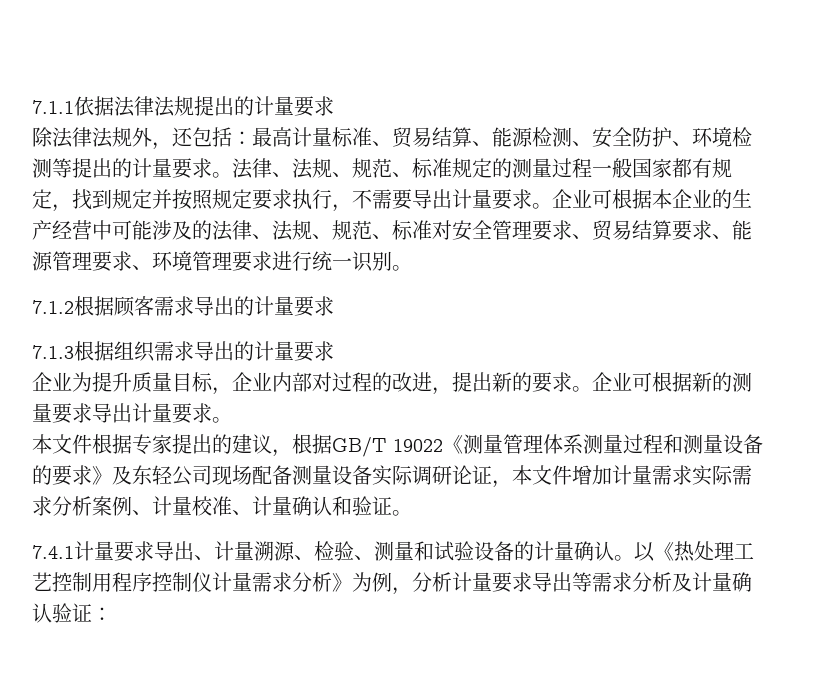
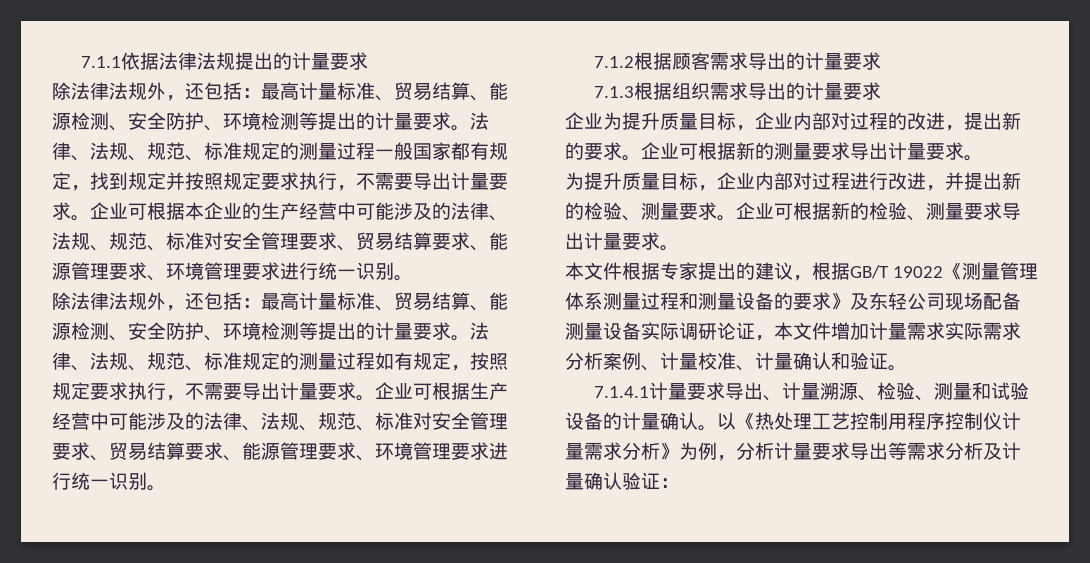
+ 除法律法规外，还包括：最高计量标准、贸易结算、能源检测、安全防护、环境检测等提出的计量要求。法律、法规、规范、标准规定的测量过程如有规定，按照规定要求执行，不需要导出计量要求。企业可根据生产经营中可能涉及的法律、法规、规范、标准对安全管理要求、贸易结算要求、能源管理要求、环境管理要求进行统一识别。
+ 为提升质量目标，企业内部对过程进行改进，并提出新的检验、测量要求。企业可根据新的检验、测量要求导出计量要求。
- 7.4.1计量要求导出、计量溯源、检验、测量和试验设备的计量确认。
+ 7.1.4.1计量要求导出、计量溯源、检验、测量和试验设备的计量确认。

